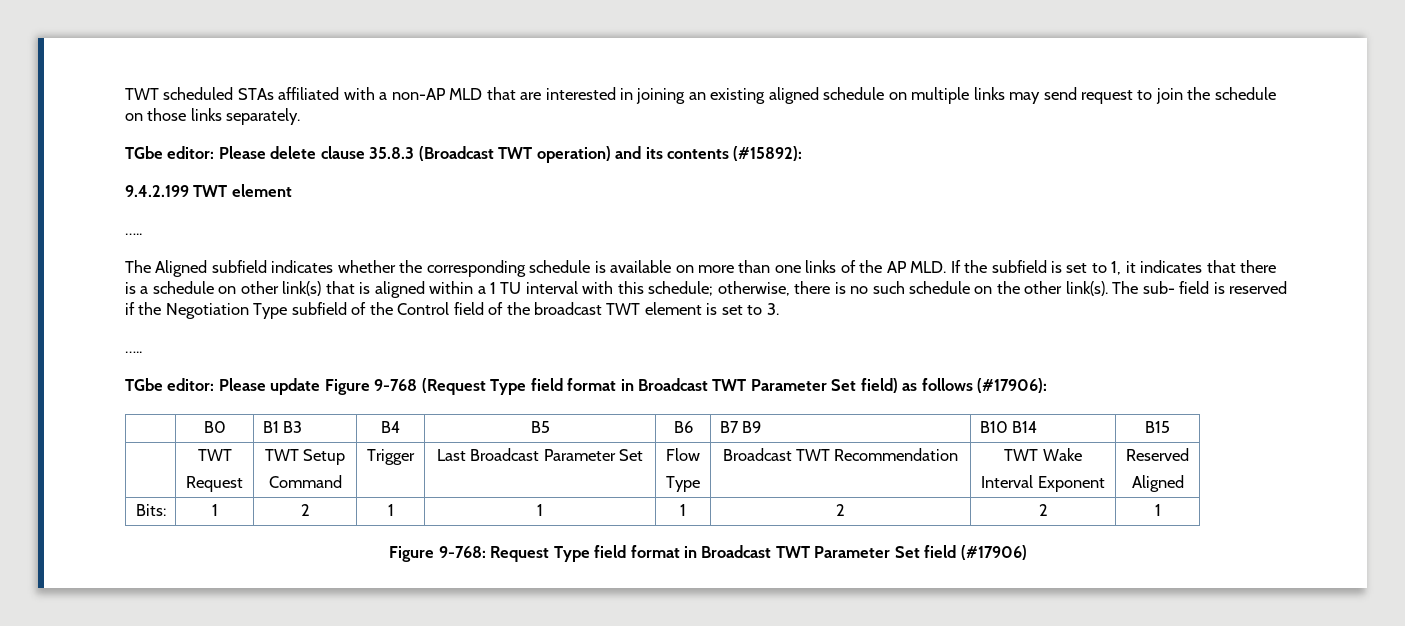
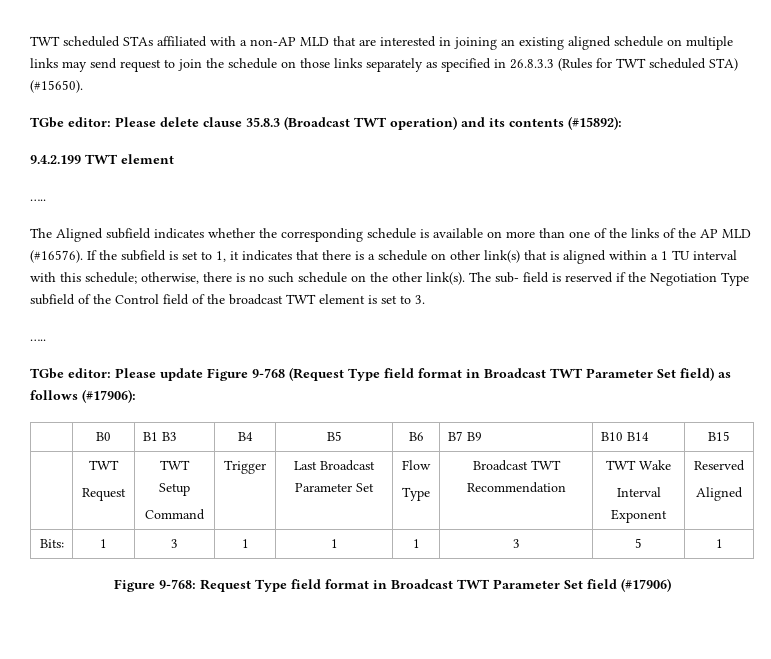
- TWT scheduled STAs affiliated with a non-AP MLD that are interested in joining an existing aligned schedule on multiple links may send request to join the schedule on those links separately.
+ TWT scheduled STAs affiliated with a non-AP MLD that are interested in joining an existing aligned schedule on multiple links may send request to join the schedule on those links separately as specified in 26.8.3.3 (Rules for TWT scheduled STA) (#15650).
- The Aligned subfield indicates whether the corresponding schedule is available on more than one links of the AP MLD. If the subfield is set to 1, it indicates that there is a schedule on other link(s) that is aligned within a 1 TU interval with this schedule; otherwise, there is no such schedule on the other link(s).
+ The Aligned subfield indicates whether the corresponding schedule is available on more than one of the links of the AP MLD (#16576). If the subfield is set to 1, it indicates that there is a schedule on other link(s) that is aligned within a 1 TU interval with this schedule; otherwise, there is no such schedule on the other link(s).
- Bits: | 1 | 2 | 1 | 1 | 1 | 2 | 2 | 1
+ Bits: | 1 | 3 | 1 | 1 | 1 | 3 | 5 | 1

